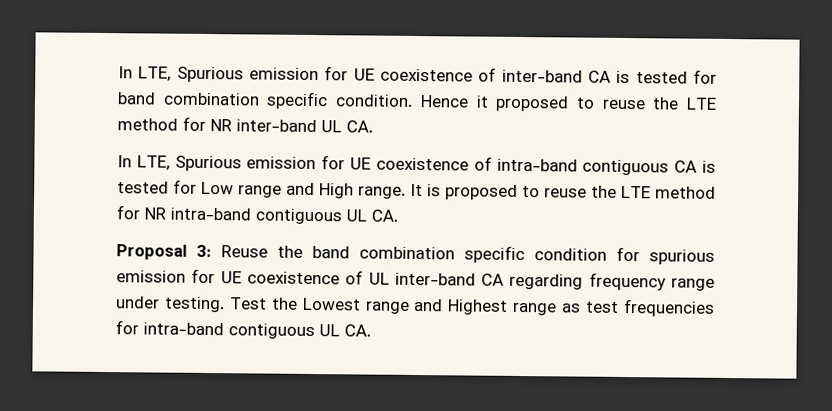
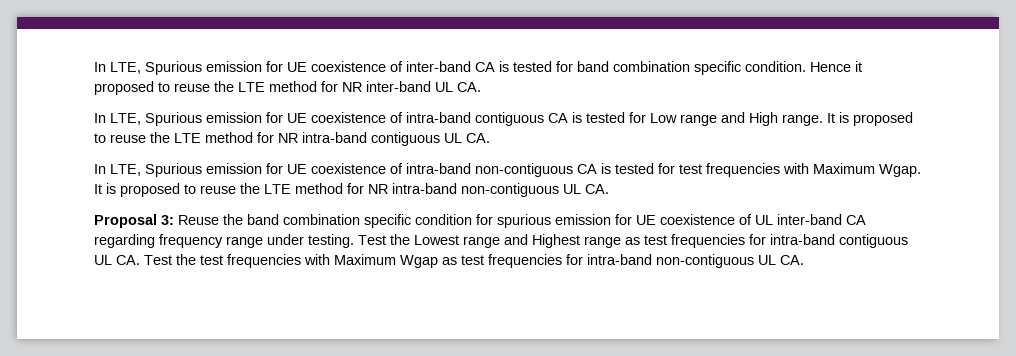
+ In LTE, Spurious emission for UE coexistence of intra-band non-contiguous CA is tested for test frequencies with Maximum Wgap. It is proposed to reuse the LTE method for NR intra-band non-contiguous UL CA.
- Test the Lowest range and Highest range as test frequencies for intra-band contiguous UL CA.
+ Test the Lowest range and Highest range as test frequencies for intra-band contiguous UL CA. Test the test frequencies with Maximum Wgap as test frequencies for intra-band non-contiguous UL CA.

